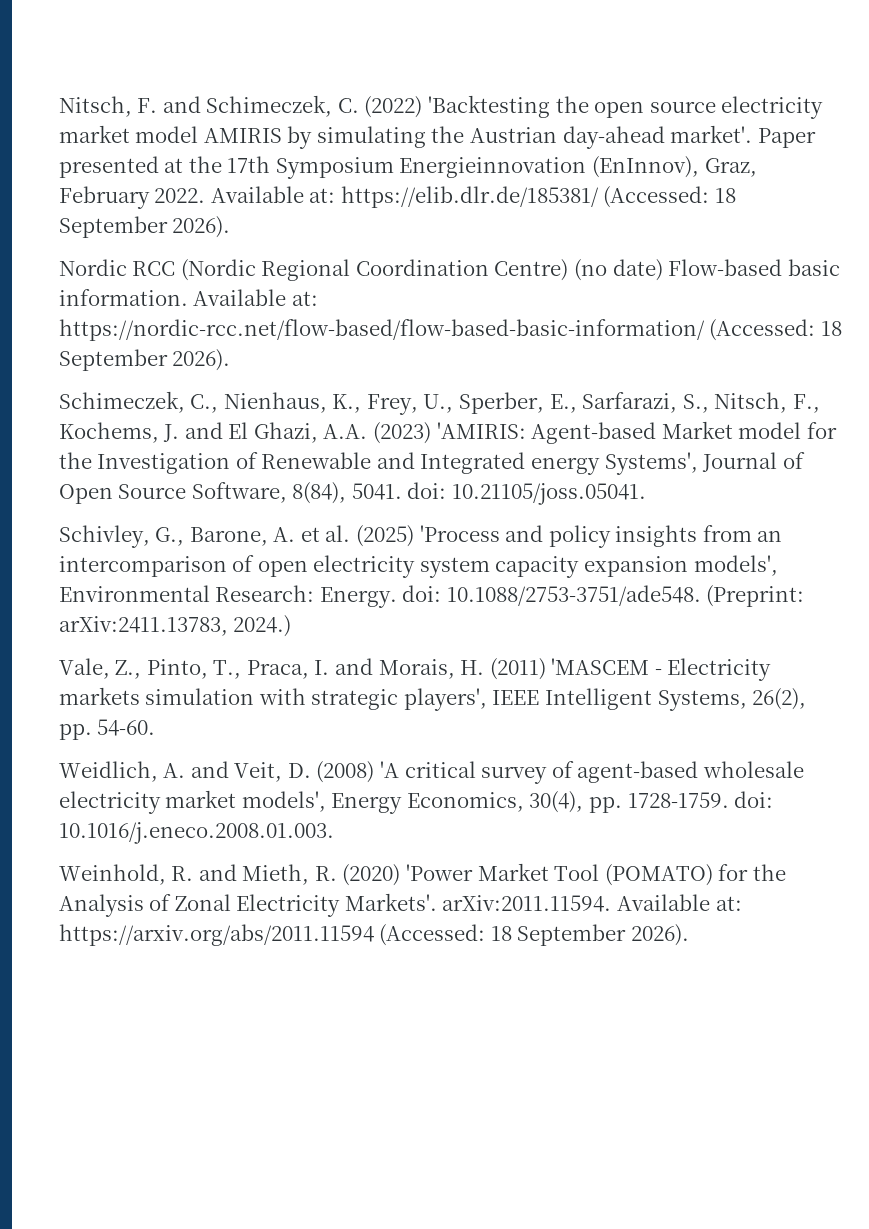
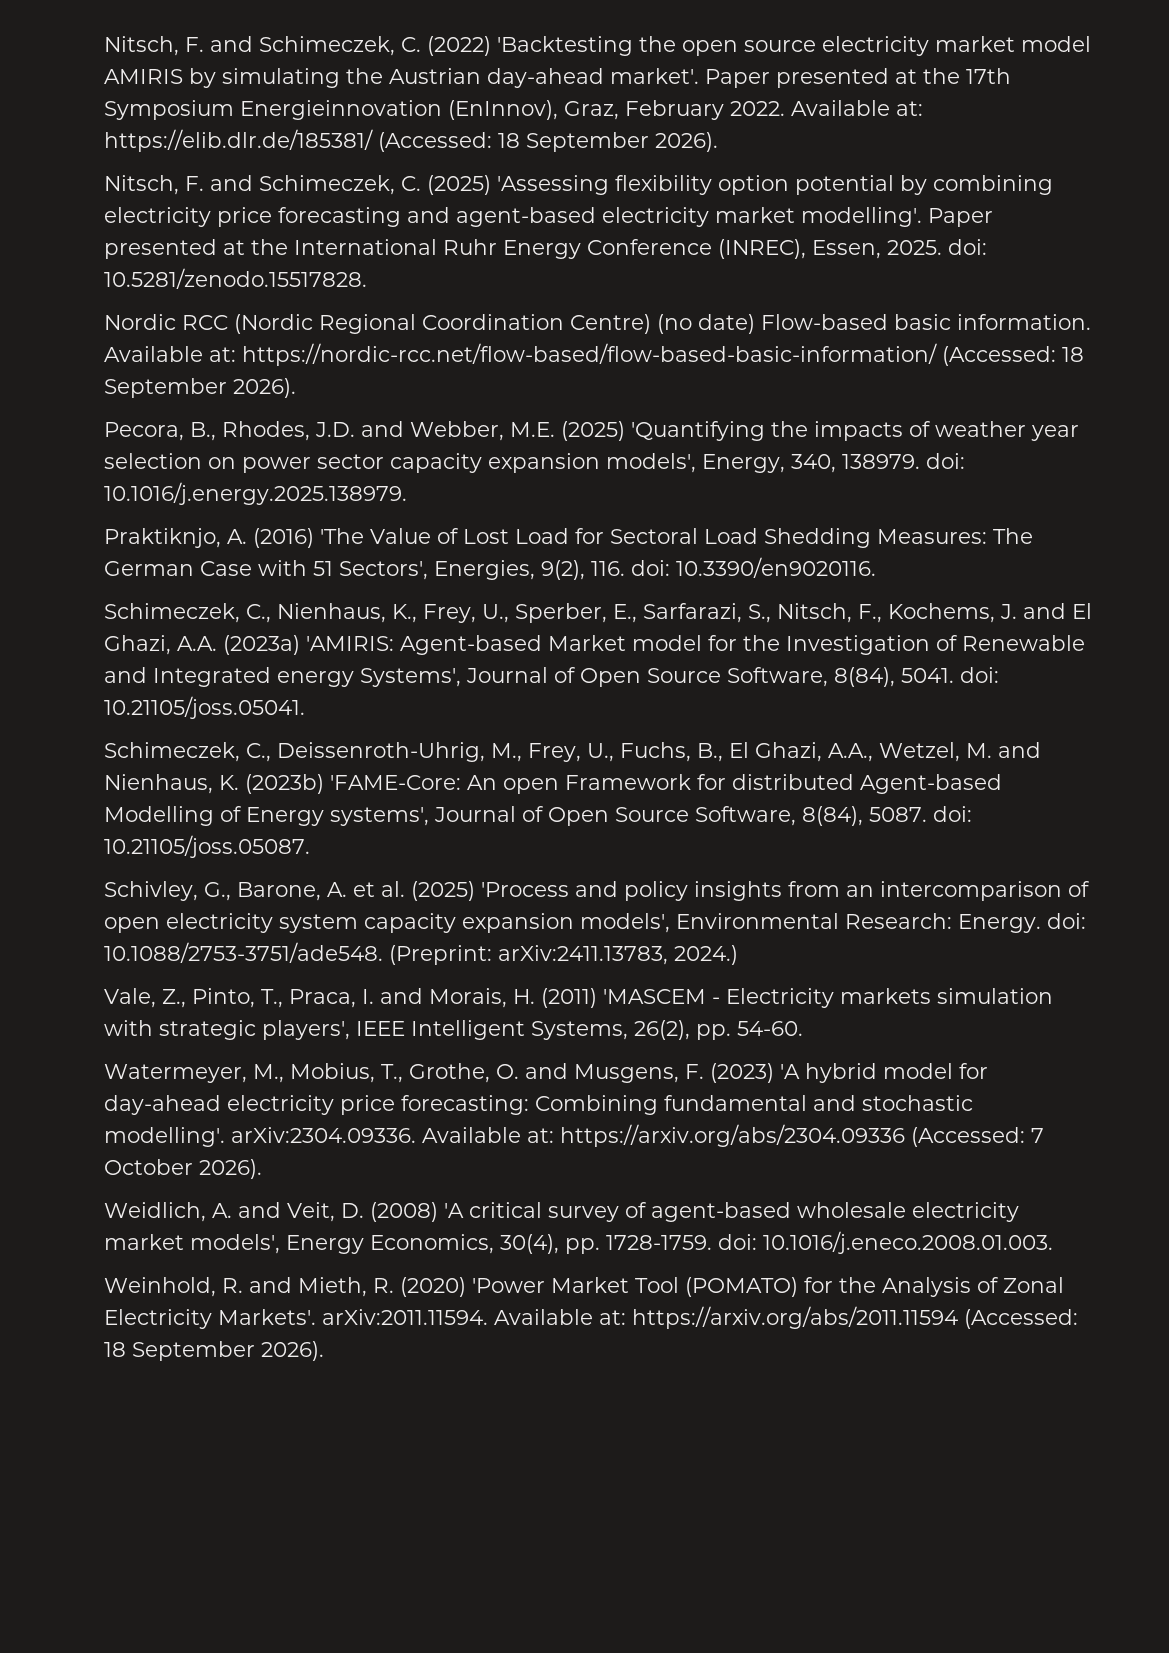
+ Nitsch, F. and Schimeczek, C. (2025) 'Assessing flexibility option potential by combining electricity price forecasting and agent-based electricity market modelling'. Paper presented at the International Ruhr Energy Conference (INREC), Essen, 2025. doi: 10.5281/zenodo.15517828.
+ Pecora, B., Rhodes, J.D. and Webber, M.E. (2025) 'Quantifying the impacts of weather year selection on power sector capacity expansion models', Energy, 340, 138979. doi: 10.1016/j.energy.2025.138979.
+ Praktiknjo, A. (2016) 'The Value of Lost Load for Sectoral Load Shedding Measures: The German Case with 51 Sectors', Energies, 9(2), 116. doi: 10.3390/en9020116.
- Schimeczek, C., Nienhaus, K., Frey, U., Sperber, E., Sarfarazi, S., Nitsch, F., Kochems, J. and El Ghazi, A.A. (2023) 'AMIRIS: Agent-based Market model for the Investigation of Renewable and Integrated energy Systems', Journal of Open Source Software, 8(84), 5041. doi: 10.21105/joss.05041.
+ Schimeczek, C., Nienhaus, K., Frey, U., Sperber, E., Sarfarazi, S., Nitsch, F., Kochems, J. and El Ghazi, A.A. (2023a) 'AMIRIS: Agent-based Market model for the Investigation of Renewable and Integrated energy Systems', Journal of Open Source Software, 8(84), 5041. doi: 10.21105/joss.05041.
+ Schimeczek, C., Deissenroth-Uhrig, M., Frey, U., Fuchs, B., El Ghazi, A.A., Wetzel, M. and Nienhaus, K. (2023b) 'FAME-Core: An open Framework for distributed Agent-based Modelling of Energy systems', Journal of Open Source Software, 8(84), 5087. doi: 10.21105/joss.05087.
+ Watermeyer, M., Mobius, T., Grothe, O. and Musgens, F. (2023) 'A hybrid model for day-ahead electricity price forecasting: Combining fundamental and stochastic modelling'. arXiv:2304.09336. Available at: https://arxiv.org/abs/2304.09336 (Accessed: 7 October 2026).

